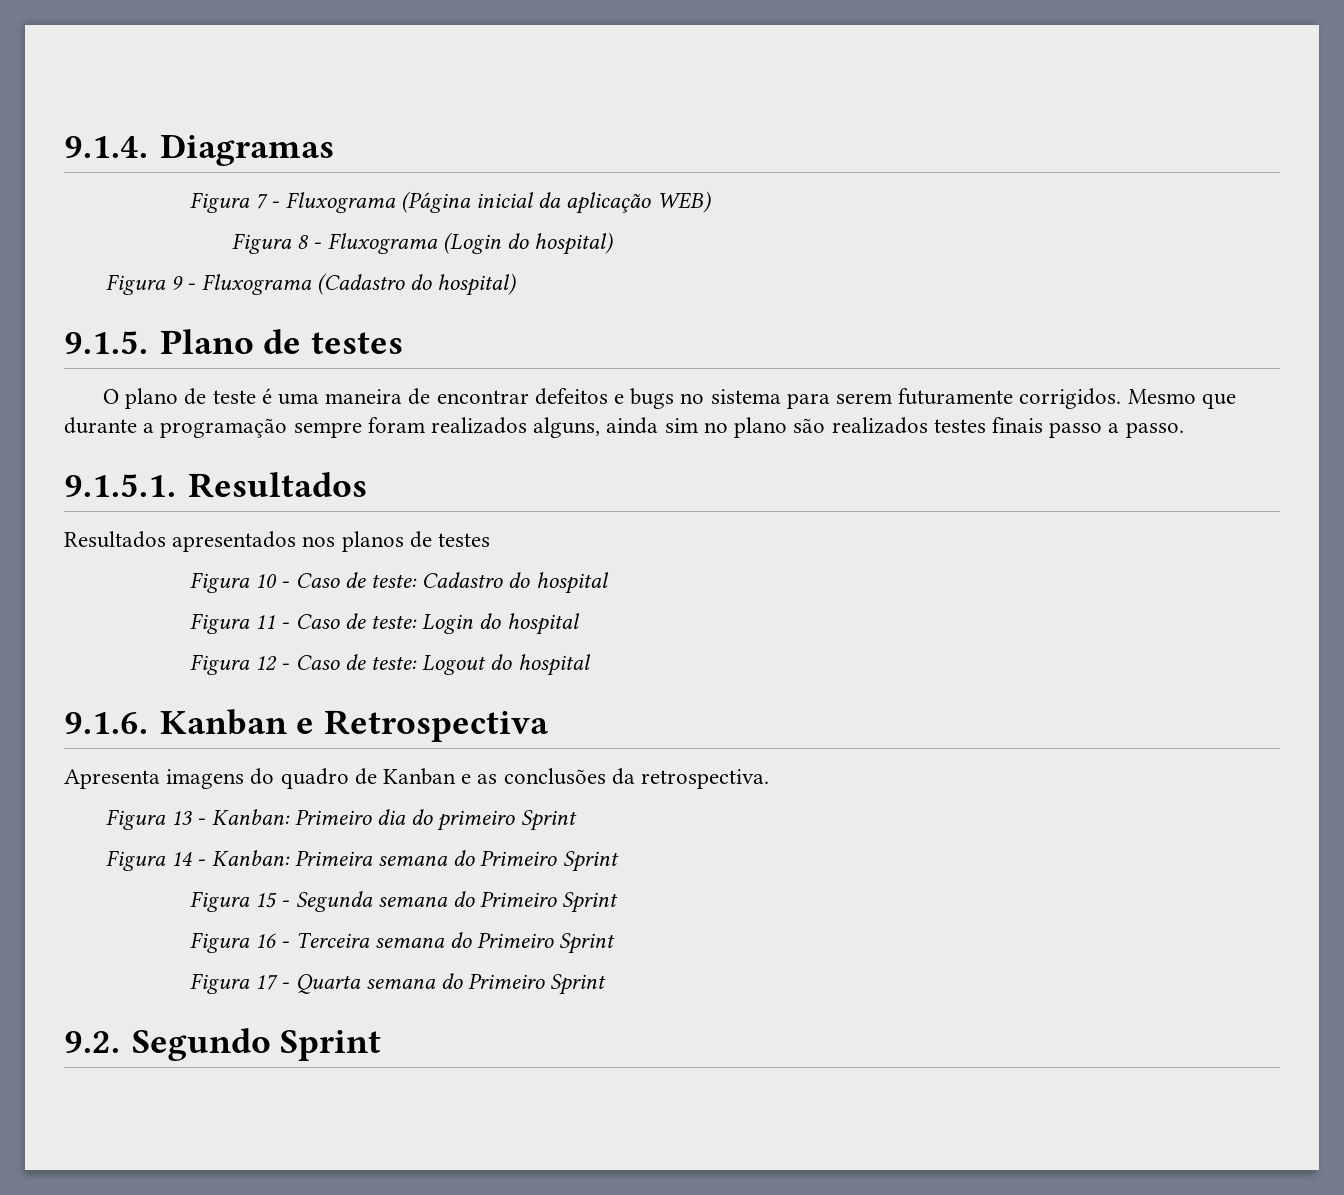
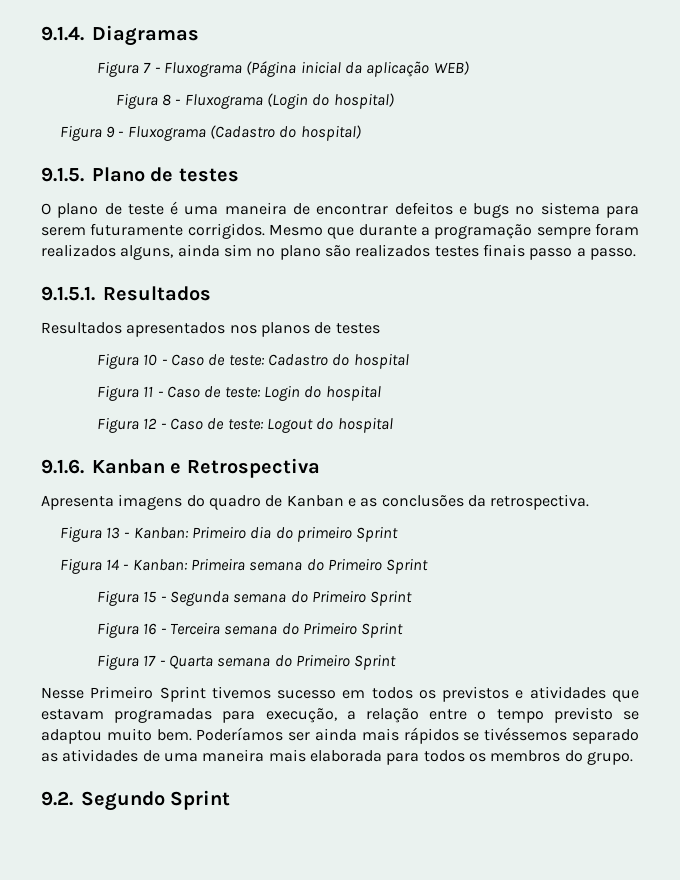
+ Nesse Primeiro Sprint tivemos sucesso em todos os previstos e atividades que estavam programadas para execução, a relação entre o tempo previsto se adaptou muito bem. Poderíamos ser ainda mais rápidos se tivéssemos separado as atividades de uma maneira mais elaborada para todos os membros do grupo.

